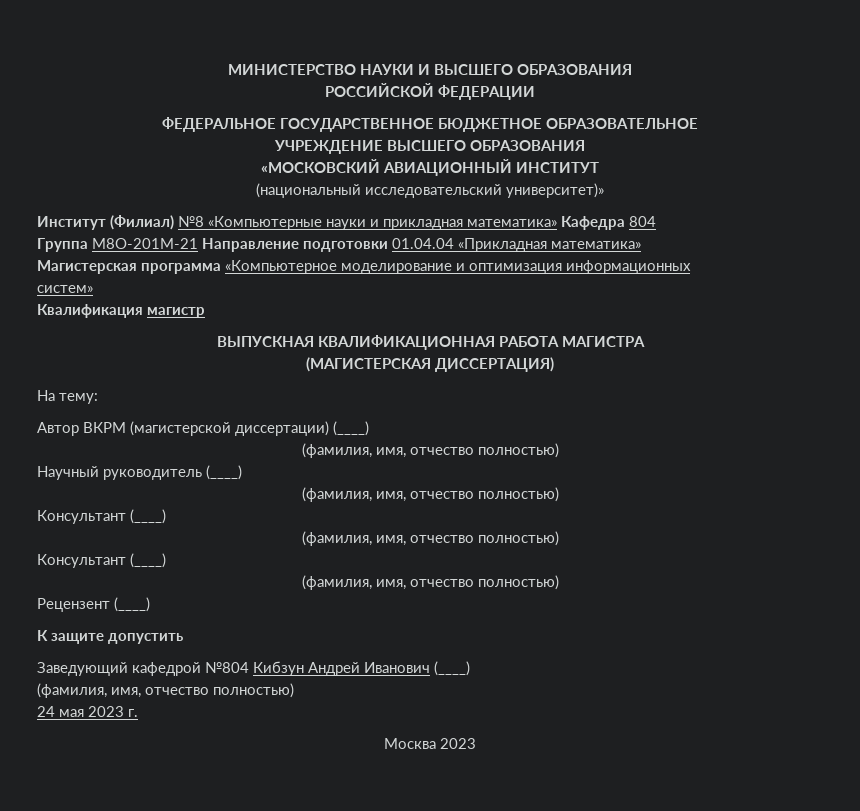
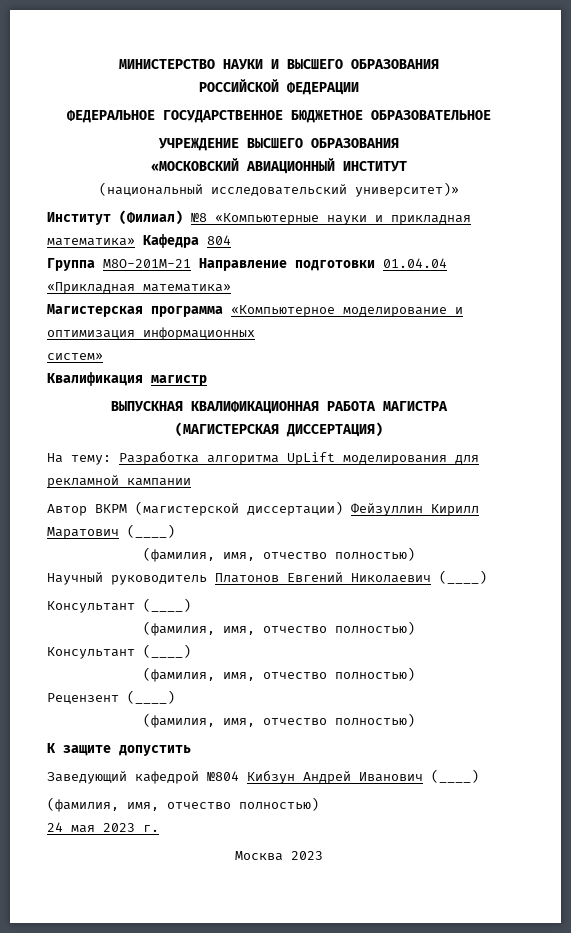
- На тему:
+ На тему: Разработка алгоритма UpLift моделирования для рекламной кампании
- Автор ВКРМ (магистерской диссертации) (____)
+ Автор ВКРМ (магистерской диссертации) Фейзуллин Кирилл Маратович (____)
- Научный руководитель (____)
- (фамилия, имя, отчество полностью)
+ Научный руководитель Платонов Евгений Николаевич (____)
  Рецензент (____)
+ (фамилия, имя, отчество полностью)

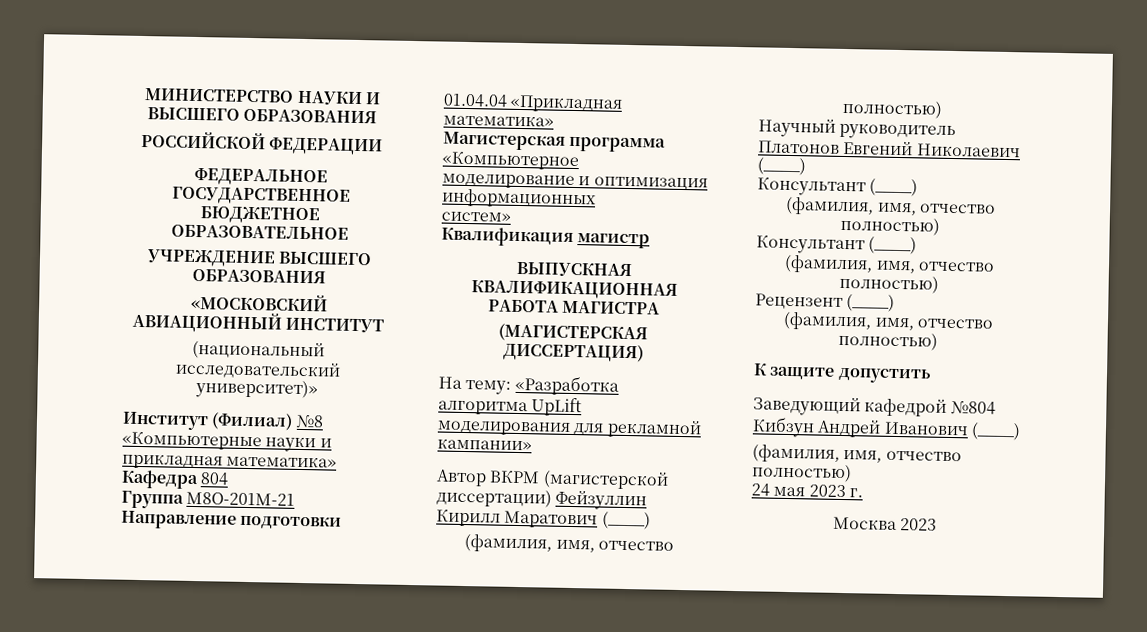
- На тему: Разработка алгоритма UpLift моделирования для рекламной кампании
+ На тему: «Разработка алгоритма UpLift моделирования для рекламной кампании»

